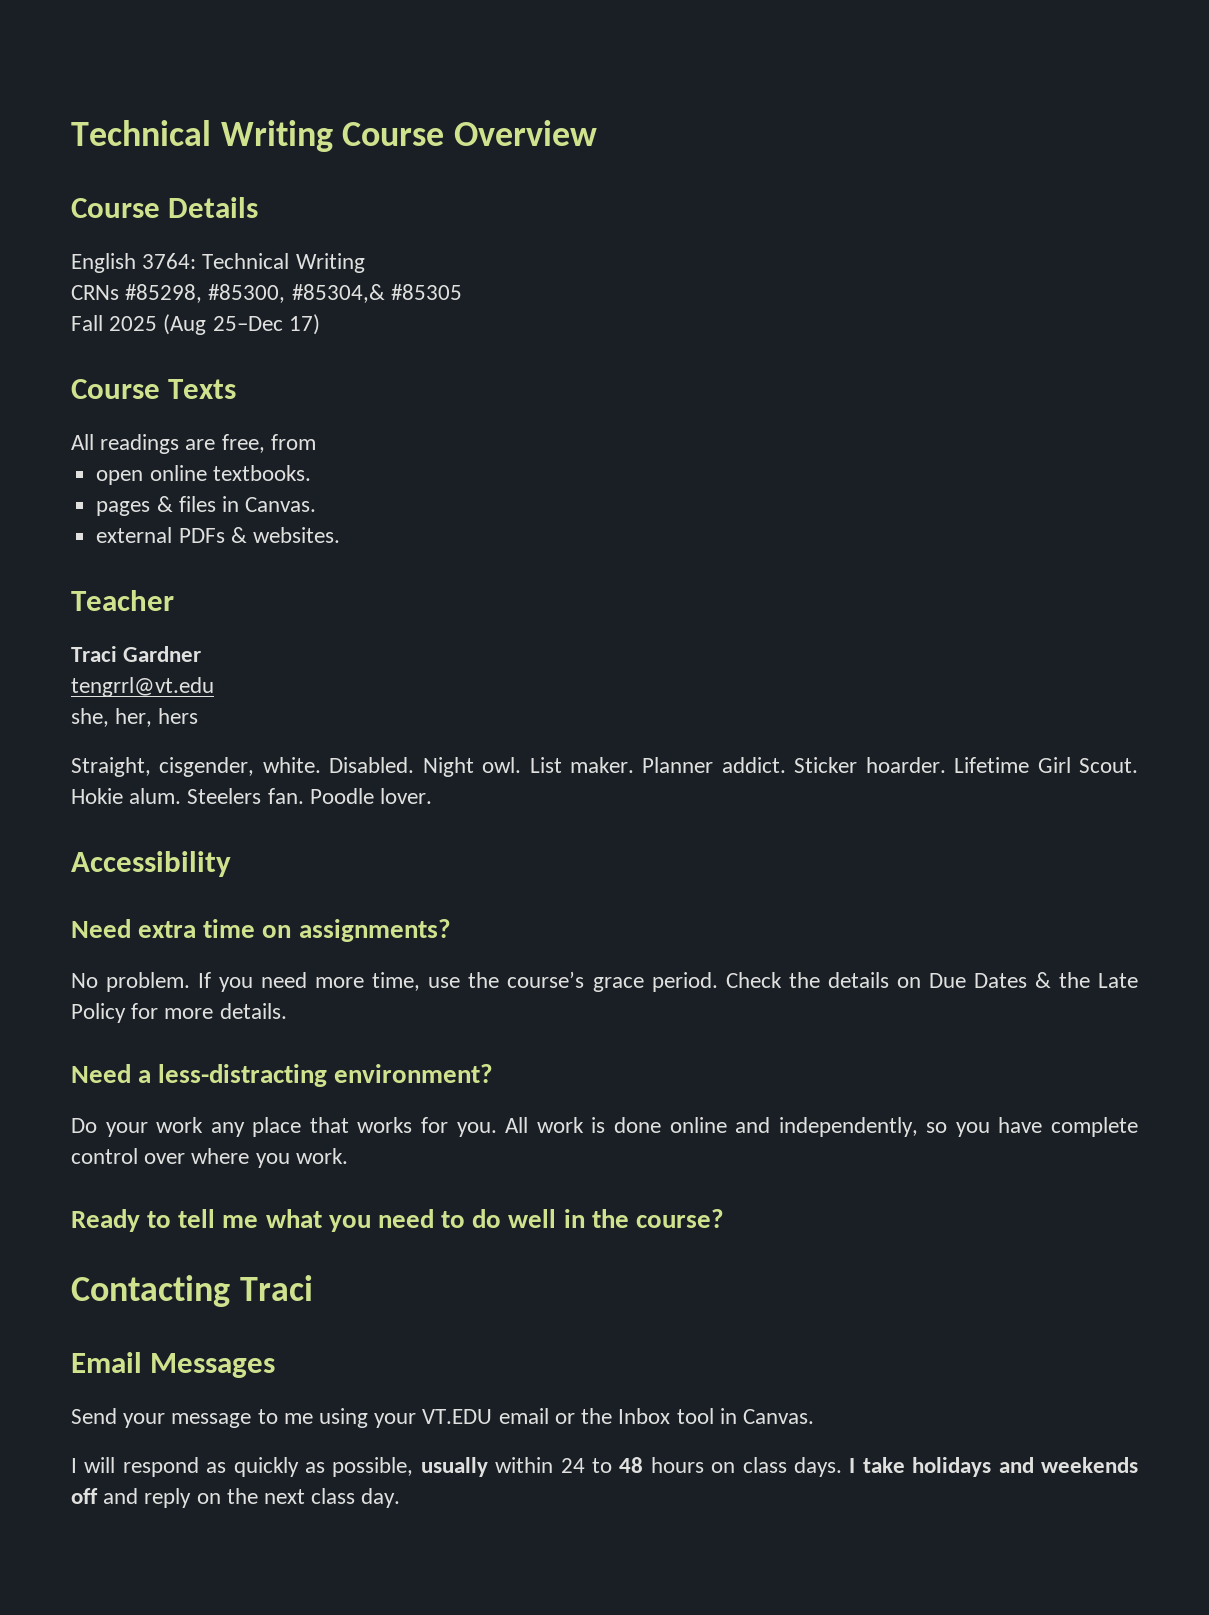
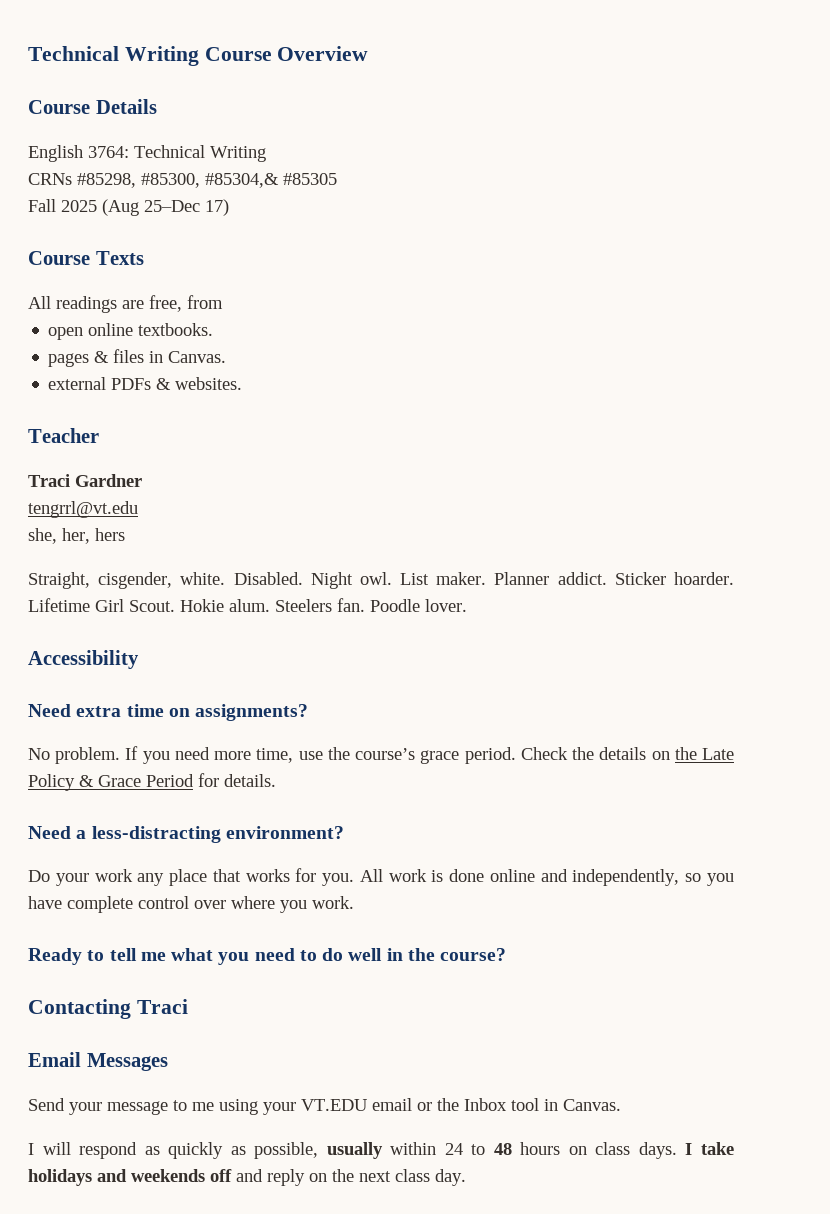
- Check the details on Due Dates & the Late Policy for more details.
+ Check the details on the Late Policy & Grace Period for details.

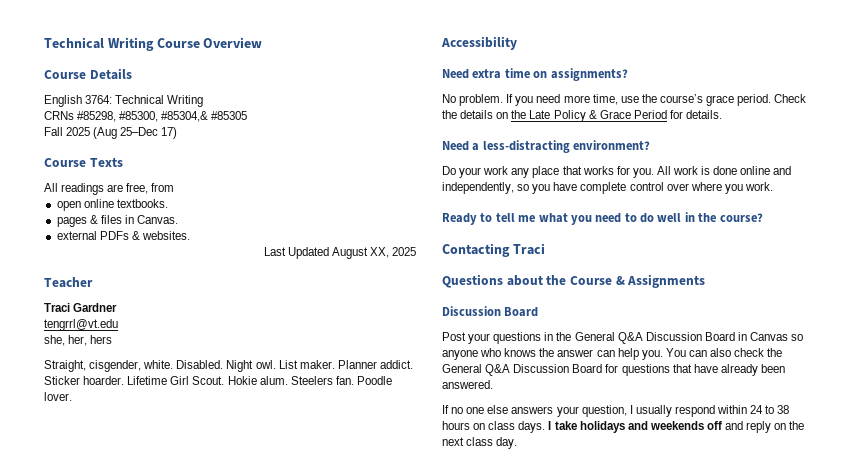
+ Last Updated August XX, 2025
- Email Messages
- Send your message to me using your VT.EDU email or the Inbox tool in Canvas.
- I will respond as quickly as possible, usually within 24 to 48 hours on class days.
+ Questions about the Course & Assignments
+ Discussion Board
+ Post your questions in the General Q&A Discussion Board in Canvas so anyone who knows the answer can help you. You can also check the General Q&A Discussion Board for questions that have already been answered.
+ If no one else answers your question, I usually respond within 24 to 38 hours on class days.

